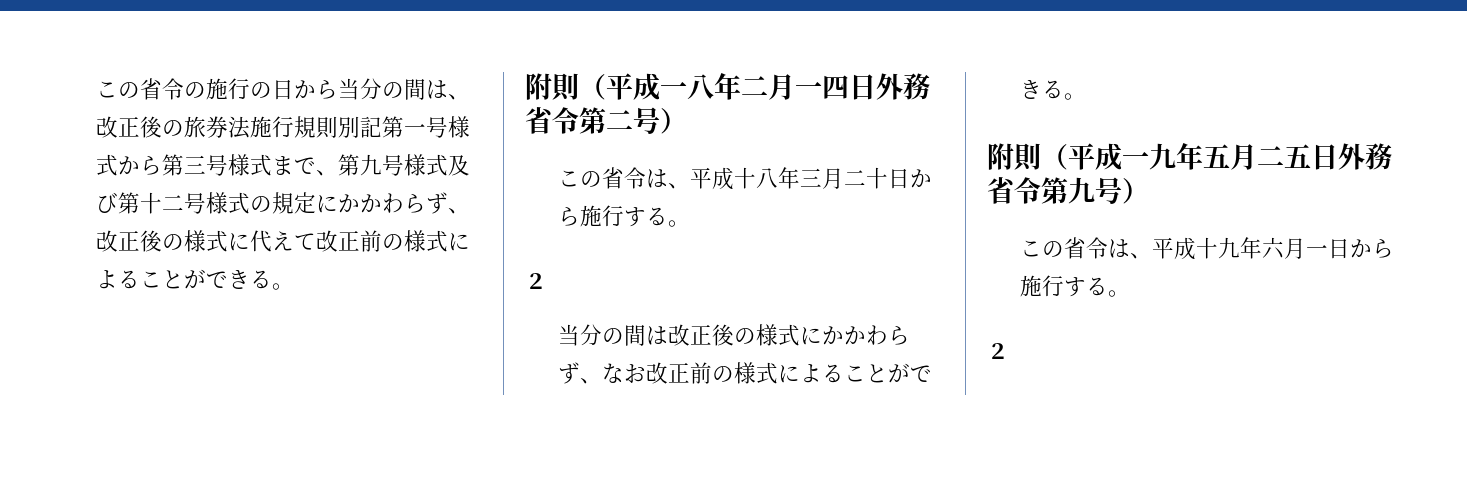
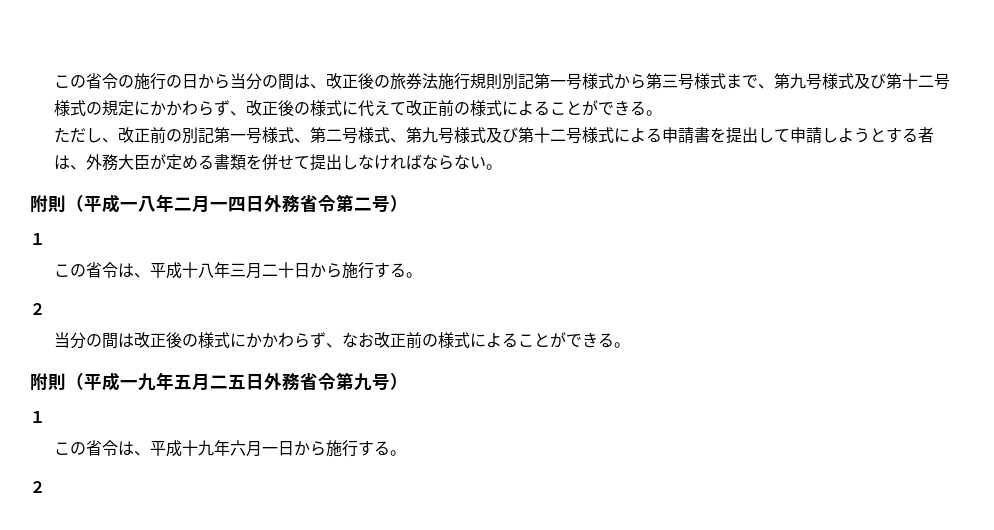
+ ただし、改正前の別記第一号様式、第二号様式、第九号様式及び第十二号様式による申請書を提出して申請しようとする者は、外務大臣が定める書類を併せて提出しなければならない。
  附則（平成一八年二月一四日外務省令第二号）
+ １
  附則（平成一九年五月二五日外務省令第九号）
+ １

